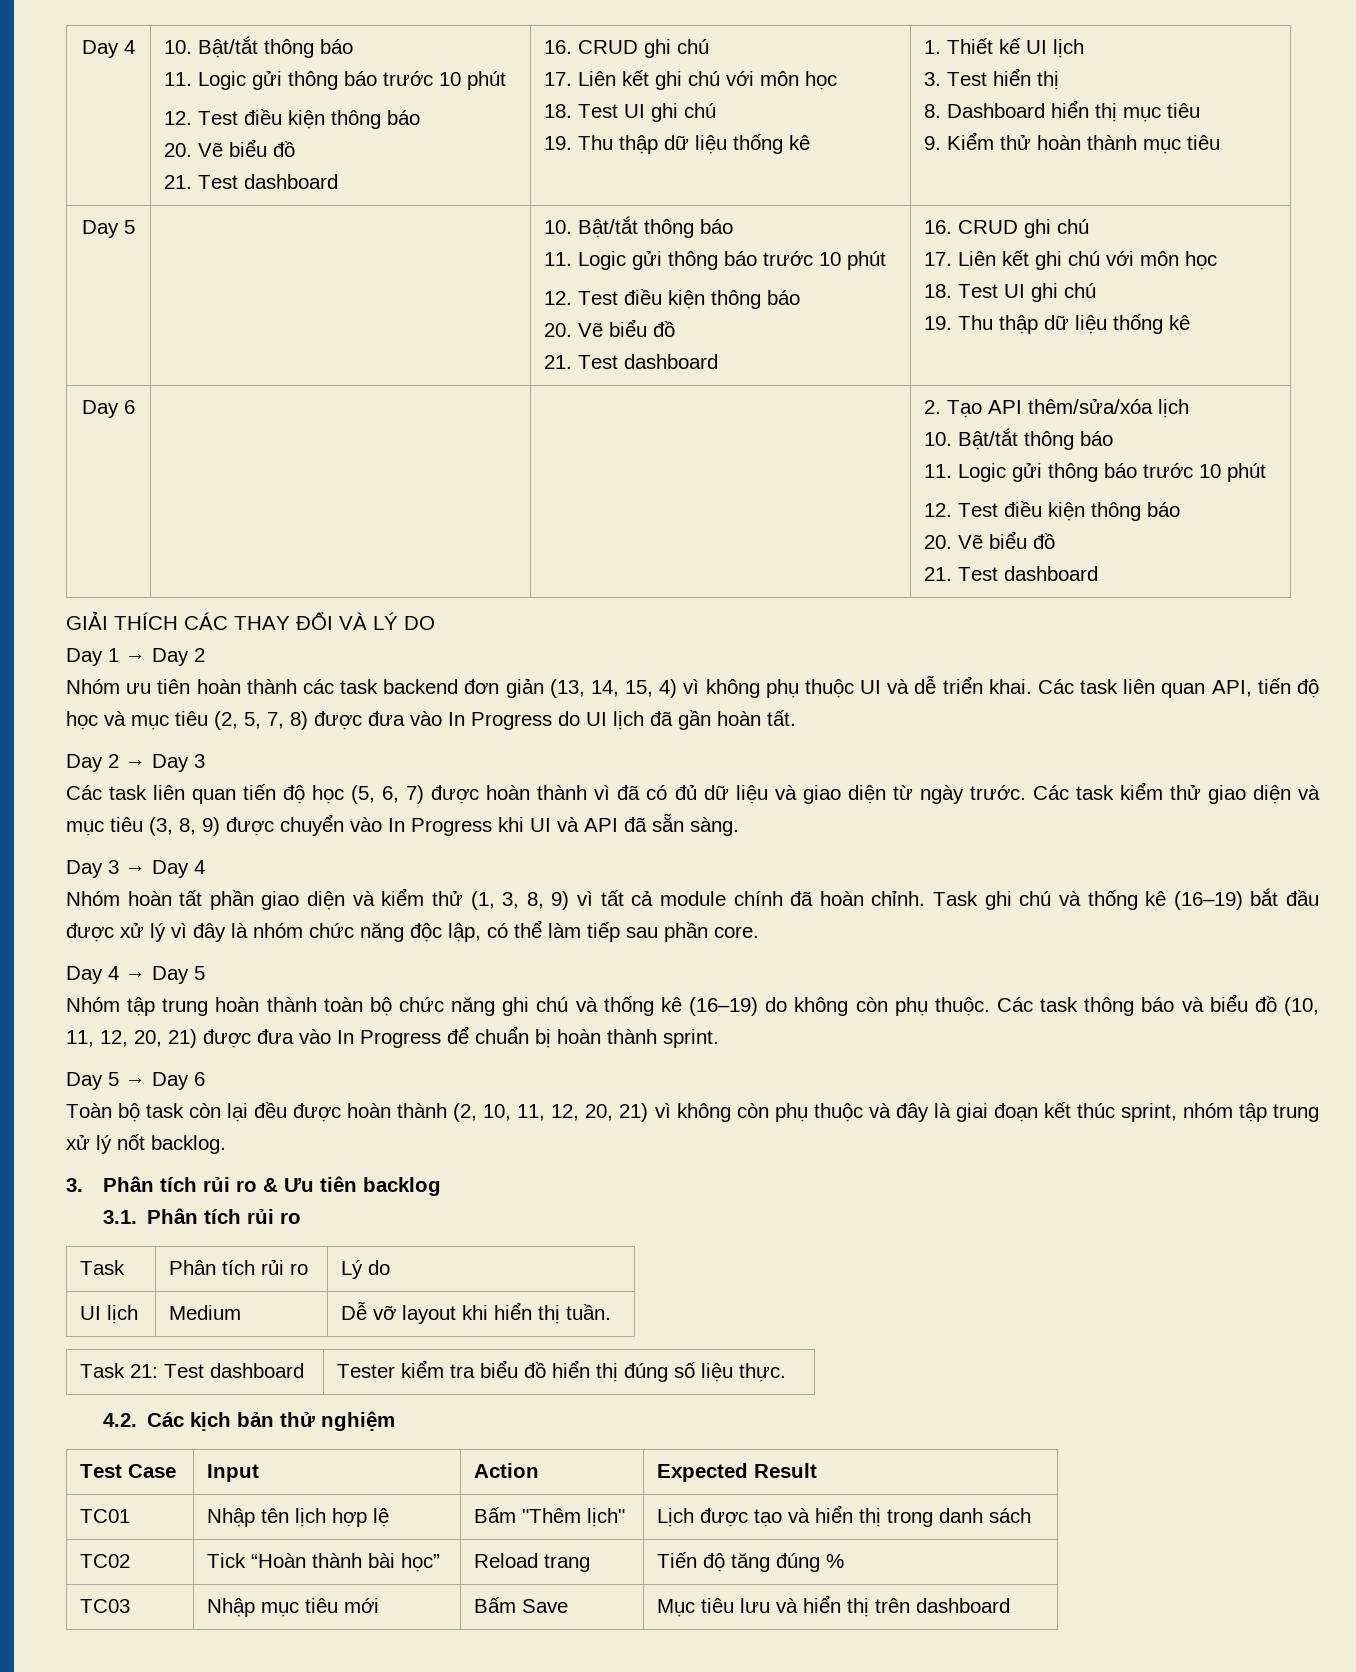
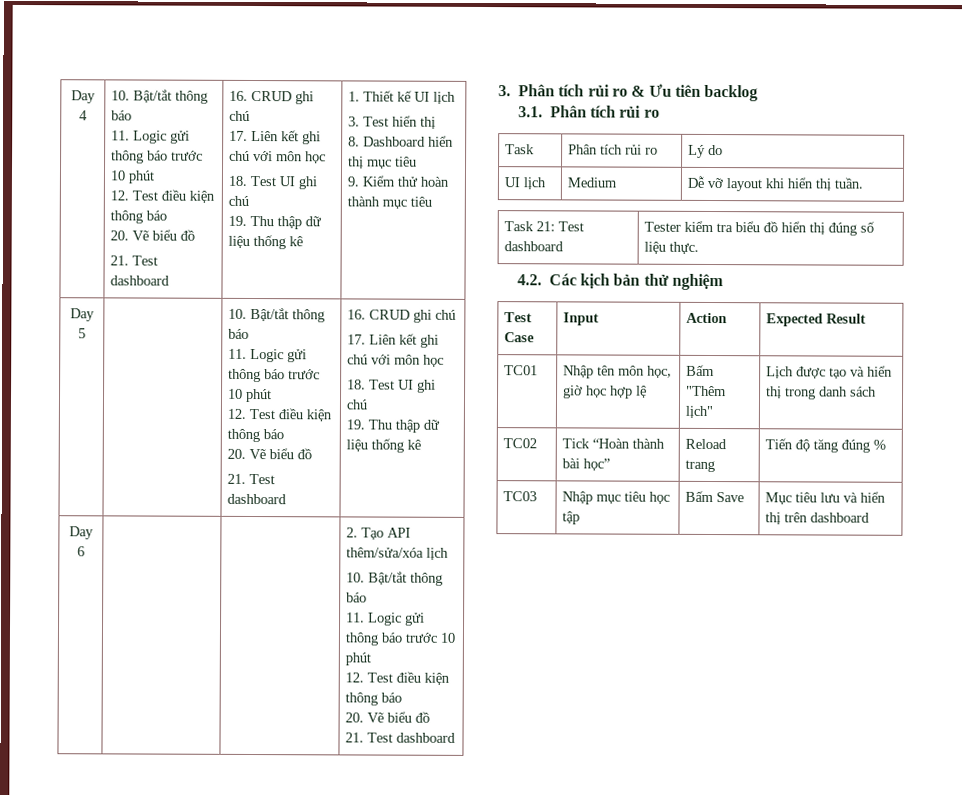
- GIẢI THÍCH CÁC THAY ĐỔI VÀ LÝ DO
- Day 1 → Day 2
- Nhóm ưu tiên hoàn thành các task backend đơn giản (13, 14, 15, 4) vì không phụ thuộc UI và dễ triển khai. Các task liên quan API, tiến độ học và mục tiêu (2, 5, 7, 8) được đưa vào In Progress do UI lịch đã gần hoàn tất.
- Day 2 → Day 3
- Các task liên quan tiến độ học (5, 6, 7) được hoàn thành vì đã có đủ dữ liệu và giao diện từ ngày trước. Các task kiểm thử giao diện và mục tiêu (3, 8, 9) được chuyển vào In Progress khi UI và API đã sẵn sàng.
- Day 3 → Day 4
- Nhóm hoàn tất phần giao diện và kiểm thử (1, 3, 8, 9) vì tất cả module chính đã hoàn chỉnh. Task ghi chú và thống kê (16–19) bắt đầu được xử lý vì đây là nhóm chức năng độc lập, có thể làm tiếp sau phần core.
- Day 4 → Day 5
- Nhóm tập trung hoàn thành toàn bộ chức năng ghi chú và thống kê (16–19) do không còn phụ thuộc. Các task thông báo và biểu đồ (10, 11, 12, 20, 21) được đưa vào In Progress để chuẩn bị hoàn thành sprint.
- Day 5 → Day 6
- Toàn bộ task còn lại đều được hoàn thành (2, 10, 11, 12, 20, 21) vì không còn phụ thuộc và đây là giai đoạn kết thúc sprint, nhóm tập trung xử lý nốt backlog.
- TC01 | Nhập tên lịch hợp lệ | Bấm "Thêm lịch" | Lịch được tạo và hiển thị trong danh sách
+ TC01 | Nhập tên môn học, giờ học hợp lệ | Bấm "Thêm lịch" | Lịch được tạo và hiển thị trong danh sách
- TC03 | Nhập mục tiêu mới | Bấm Save | Mục tiêu lưu và hiển thị trên dashboard
+ TC03 | Nhập mục tiêu học tập | Bấm Save | Mục tiêu lưu và hiển thị trên dashboard

